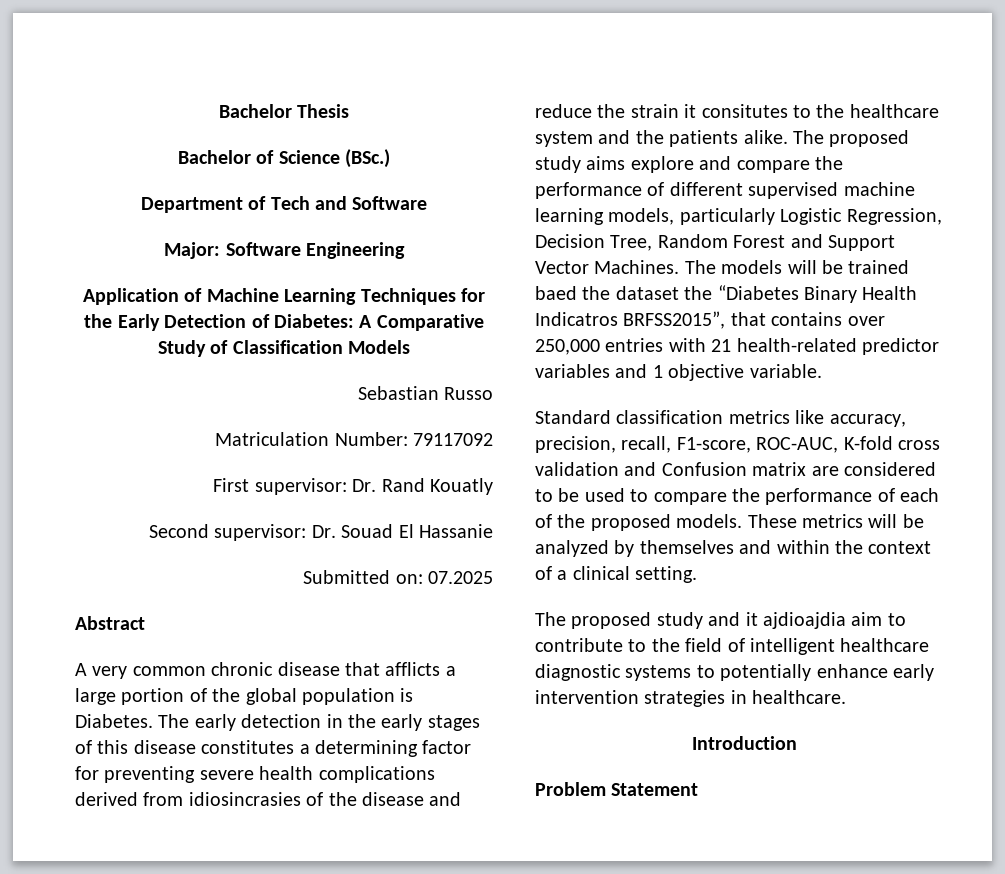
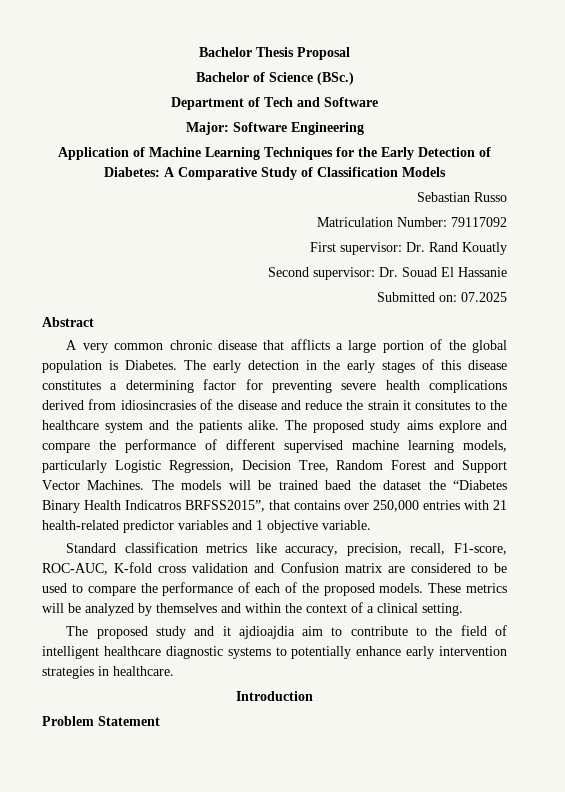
- Bachelor Thesis
+ Bachelor Thesis Proposal

